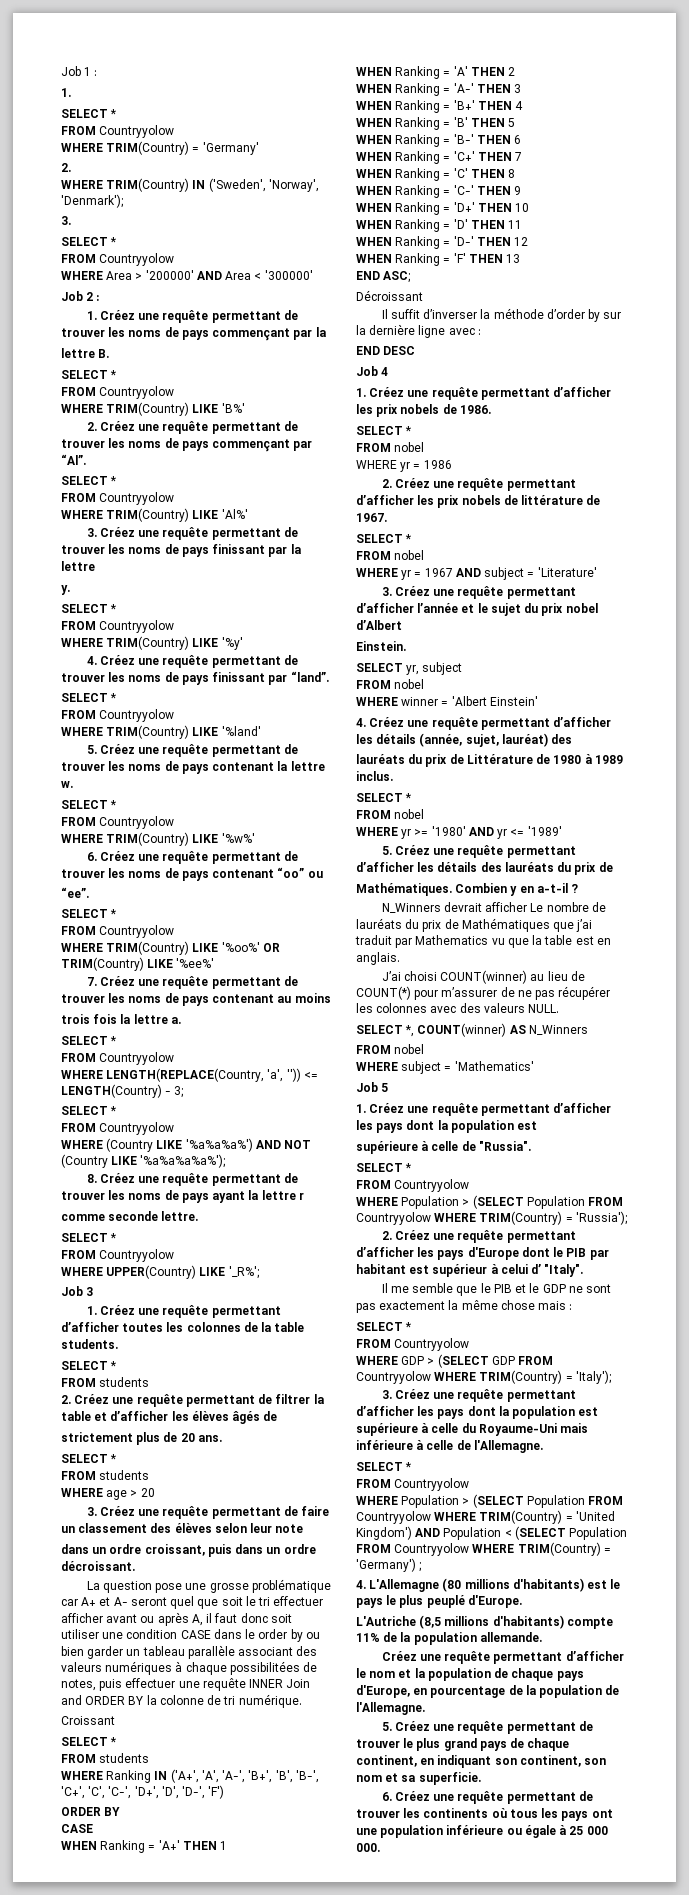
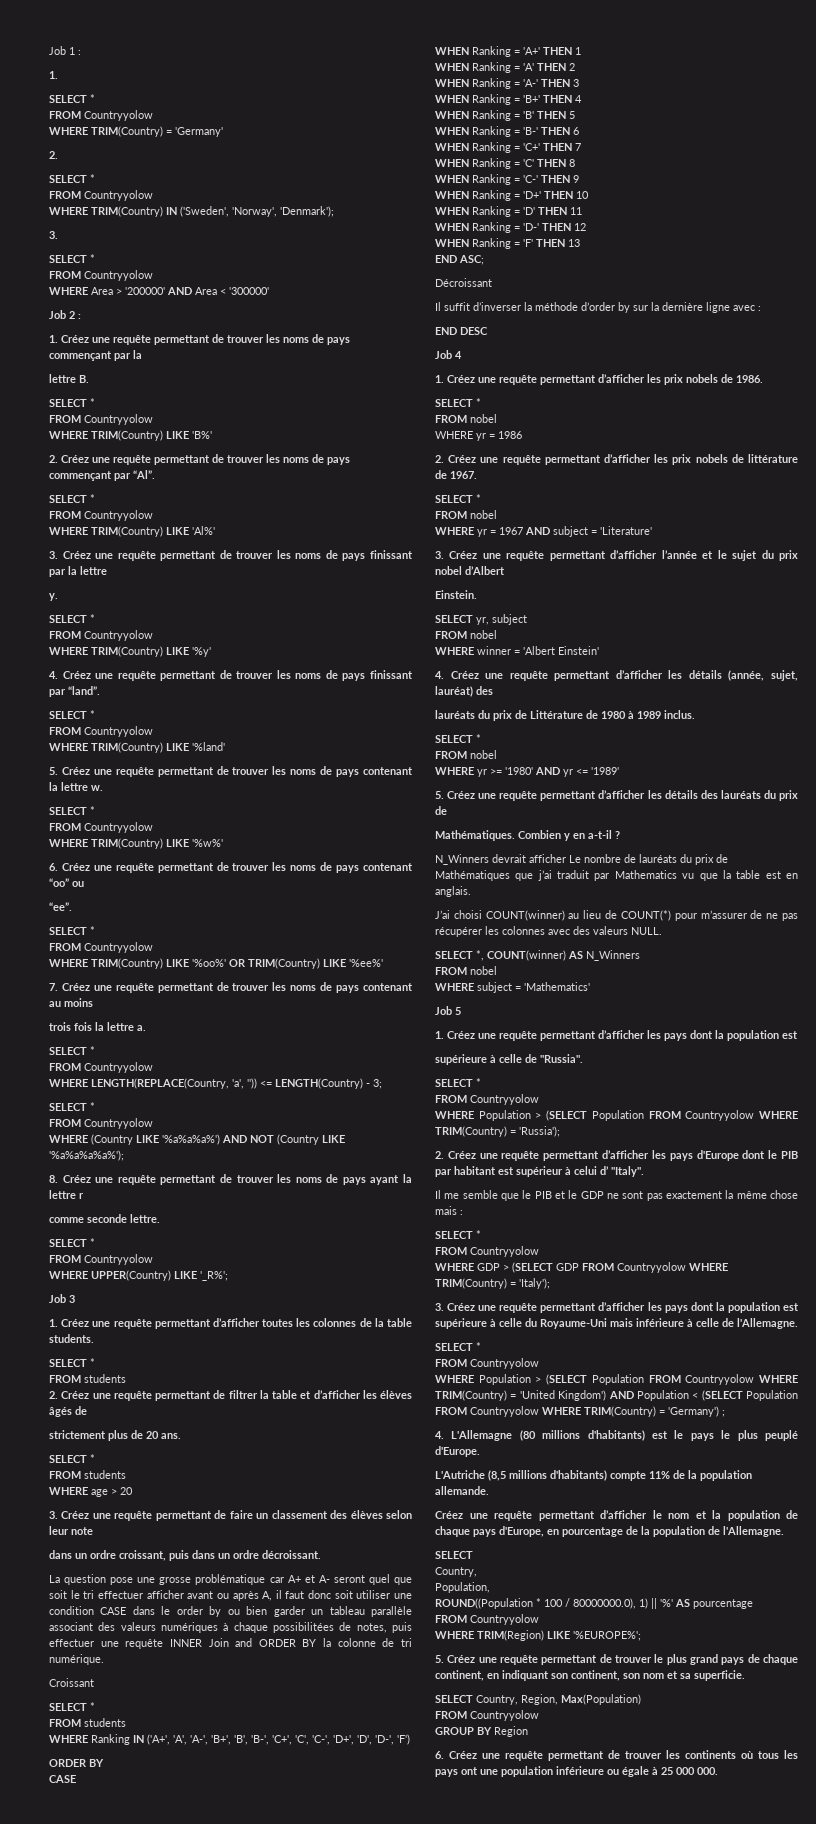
  WHERE TRIM(Country) = 'Germany'
  2.
+ SELECT *
+ FROM Countryyolow
  Créez une requête permettant d’afficher le nom et la population de chaque pays d'Europe, en pourcentage de la population de l'Allemagne.
+ SELECT
+ Country,
+ Population,
+ ROUND((Population * 100 / 80000000.0), 1) || '%' AS pourcentage
+ FROM Countryyolow
+ WHERE TRIM(Region) LIKE '%EUROPE%';
+ SELECT Country, Region, Max(Population)
+ FROM Countryyolow
+ GROUP BY Region

